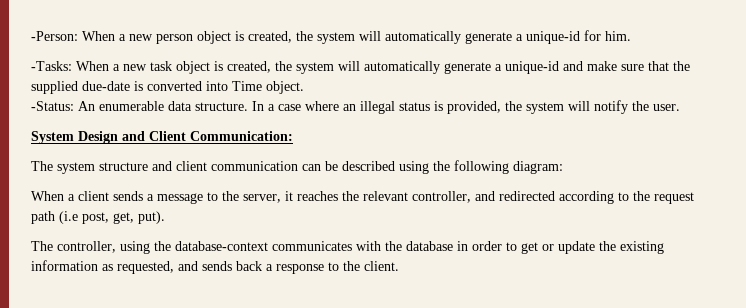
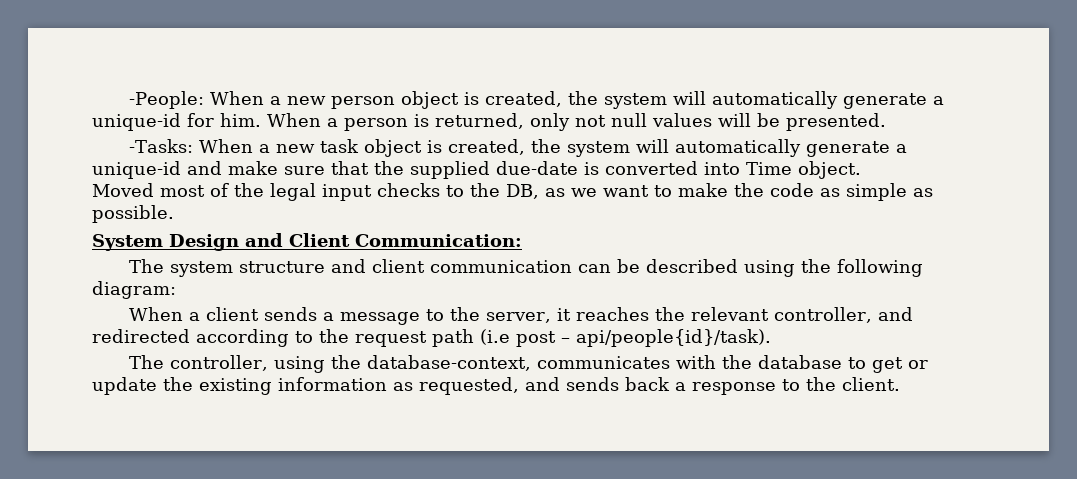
- -Person: When a new person object is created, the system will automatically generate a unique-id for him.
+ -People: When a new person object is created, the system will automatically generate a unique-id for him. When a person is returned, only not null values will be presented.
- -Status: An enumerable data structure. In a case where an illegal status is provided, the system will notify the user.
+ Moved most of the legal input checks to the DB, as we want to make the code as simple as possible.
- When a client sends a message to the server, it reaches the relevant controller, and redirected according to the request path (i.e post, get, put).
+ When a client sends a message to the server, it reaches the relevant controller, and redirected according to the request path (i.e post – api/people{id}/task).
- The controller, using the database-context communicates with the database in order to get or update the existing information as requested, and sends back a response to the client.
+ The controller, using the database-context, communicates with the database to get or update the existing information as requested, and sends back a response to the client.

